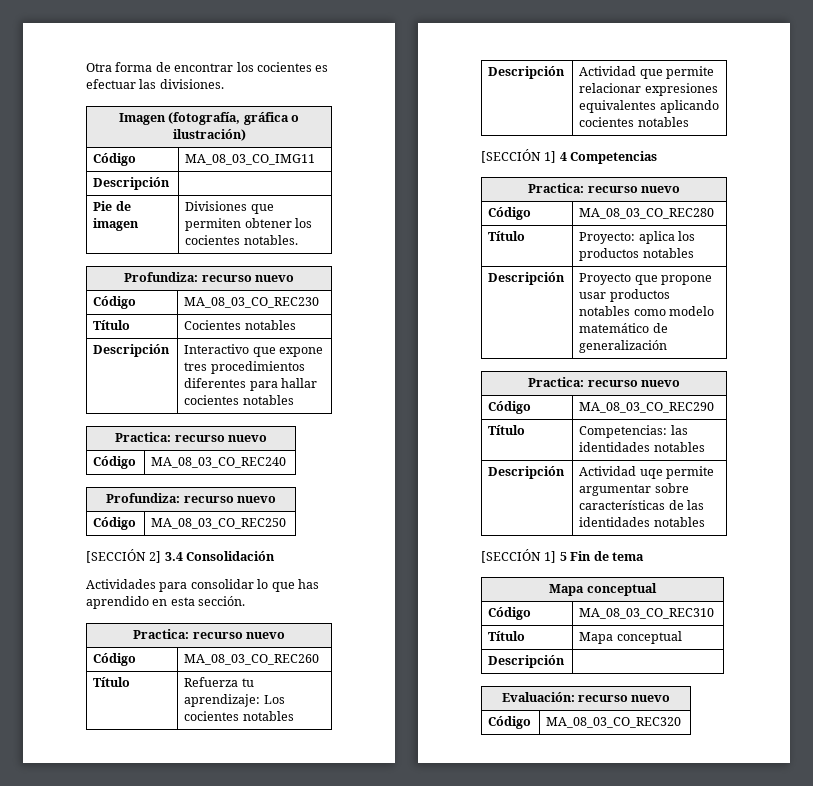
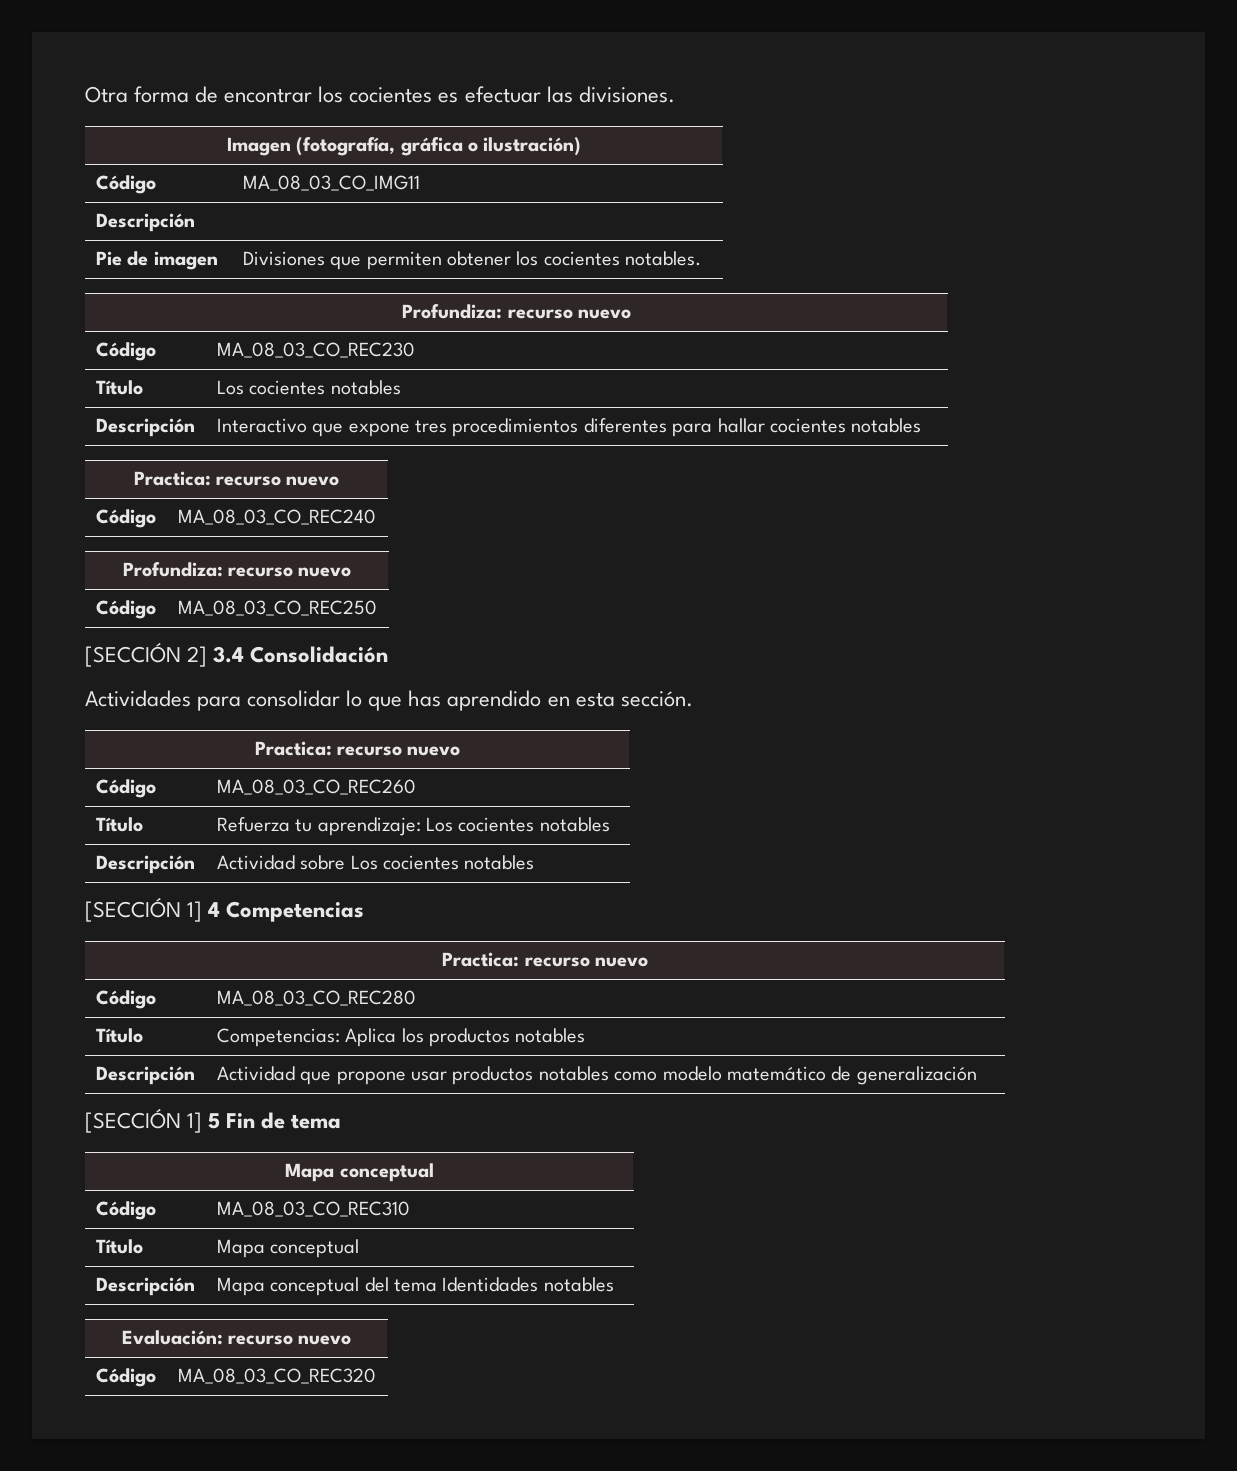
- Título | Cocientes notables
+ Título | Los cocientes notables
- Descripción | Actividad que permite relacionar expresiones equivalentes aplicando cocientes notables
+ Descripción | Actividad sobre Los cocientes notables
- Título | Proyecto: aplica los productos notables
+ Título | Competencias: Aplica los productos notables
- Descripción | Proyecto que propone usar productos notables como modelo matemático de generalización
- Practica: recurso nuevo
- Código | MA_08_03_CO_REC290
- Título | Competencias: las identidades notables
- Descripción | Actividad uqe permite argumentar sobre características de las identidades notables
+ Descripción | Actividad que propone usar productos notables como modelo matemático de generalización
  Título | Mapa conceptual
- Descripción |
+ Descripción | Mapa conceptual del tema Identidades notables

